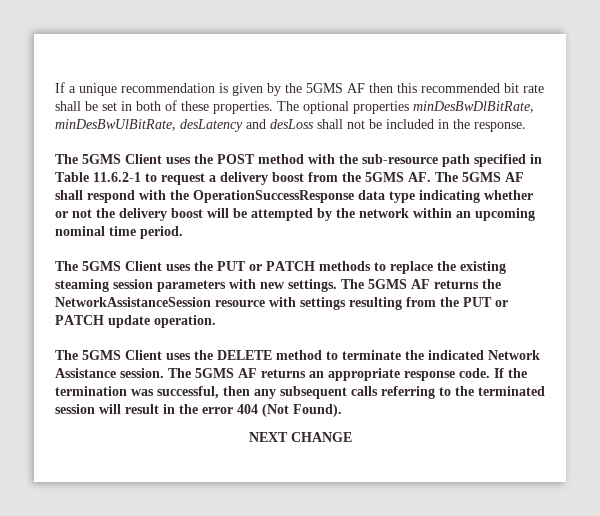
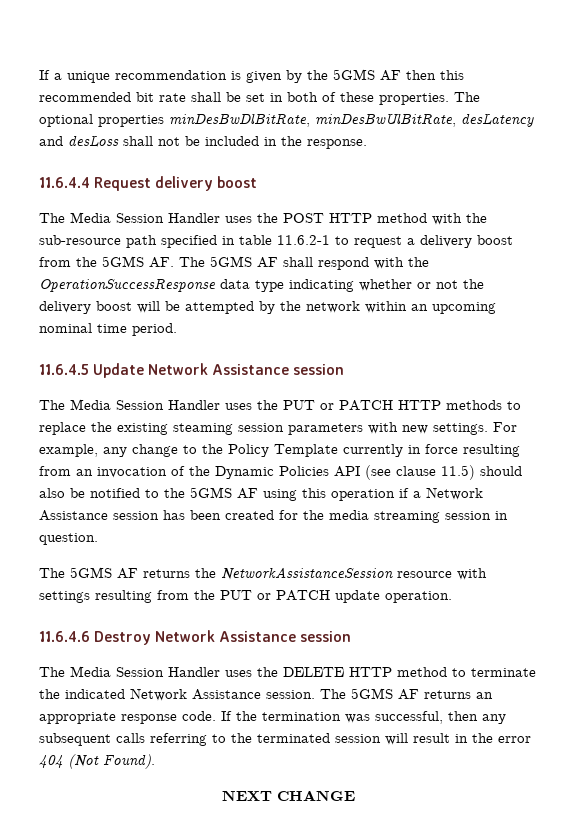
- The 5GMS Client uses the POST method with the sub-resource path specified in Table 11.6.2-1 to request a delivery boost from the 5GMS AF. The 5GMS AF shall respond with the OperationSuccessResponse data type indicating whether or not the delivery boost will be attempted by the network within an upcoming nominal time period.
+ 11.6.4.4 Request delivery boost
+ The Media Session Handler uses the POST HTTP method with the sub-resource path specified in table 11.6.2-1 to request a delivery boost from the 5GMS AF. The 5GMS AF shall respond with the OperationSuccessResponse data type indicating whether or not the delivery boost will be attempted by the network within an upcoming nominal time period.
- The 5GMS Client uses the PUT or PATCH methods to replace the existing steaming session parameters with new settings. The 5GMS AF returns the NetworkAssistanceSession resource with settings resulting from the PUT or PATCH update operation.
+ 11.6.4.5 Update Network Assistance session
+ The Media Session Handler uses the PUT or PATCH HTTP methods to replace the existing steaming session parameters with new settings. For example, any change to the Policy Template currently in force resulting from an invocation of the Dynamic Policies API (see clause 11.5) should also be notified to the 5GMS AF using this operation if a Network Assistance session has been created for the media streaming session in question.
+ The 5GMS AF returns the NetworkAssistanceSession resource with settings resulting from the PUT or PATCH update operation.
- The 5GMS Client uses the DELETE method to terminate the indicated Network Assistance session.
+ 11.6.4.6 Destroy Network Assistance session
+ The Media Session Handler uses the DELETE HTTP method to terminate the indicated Network Assistance session.

